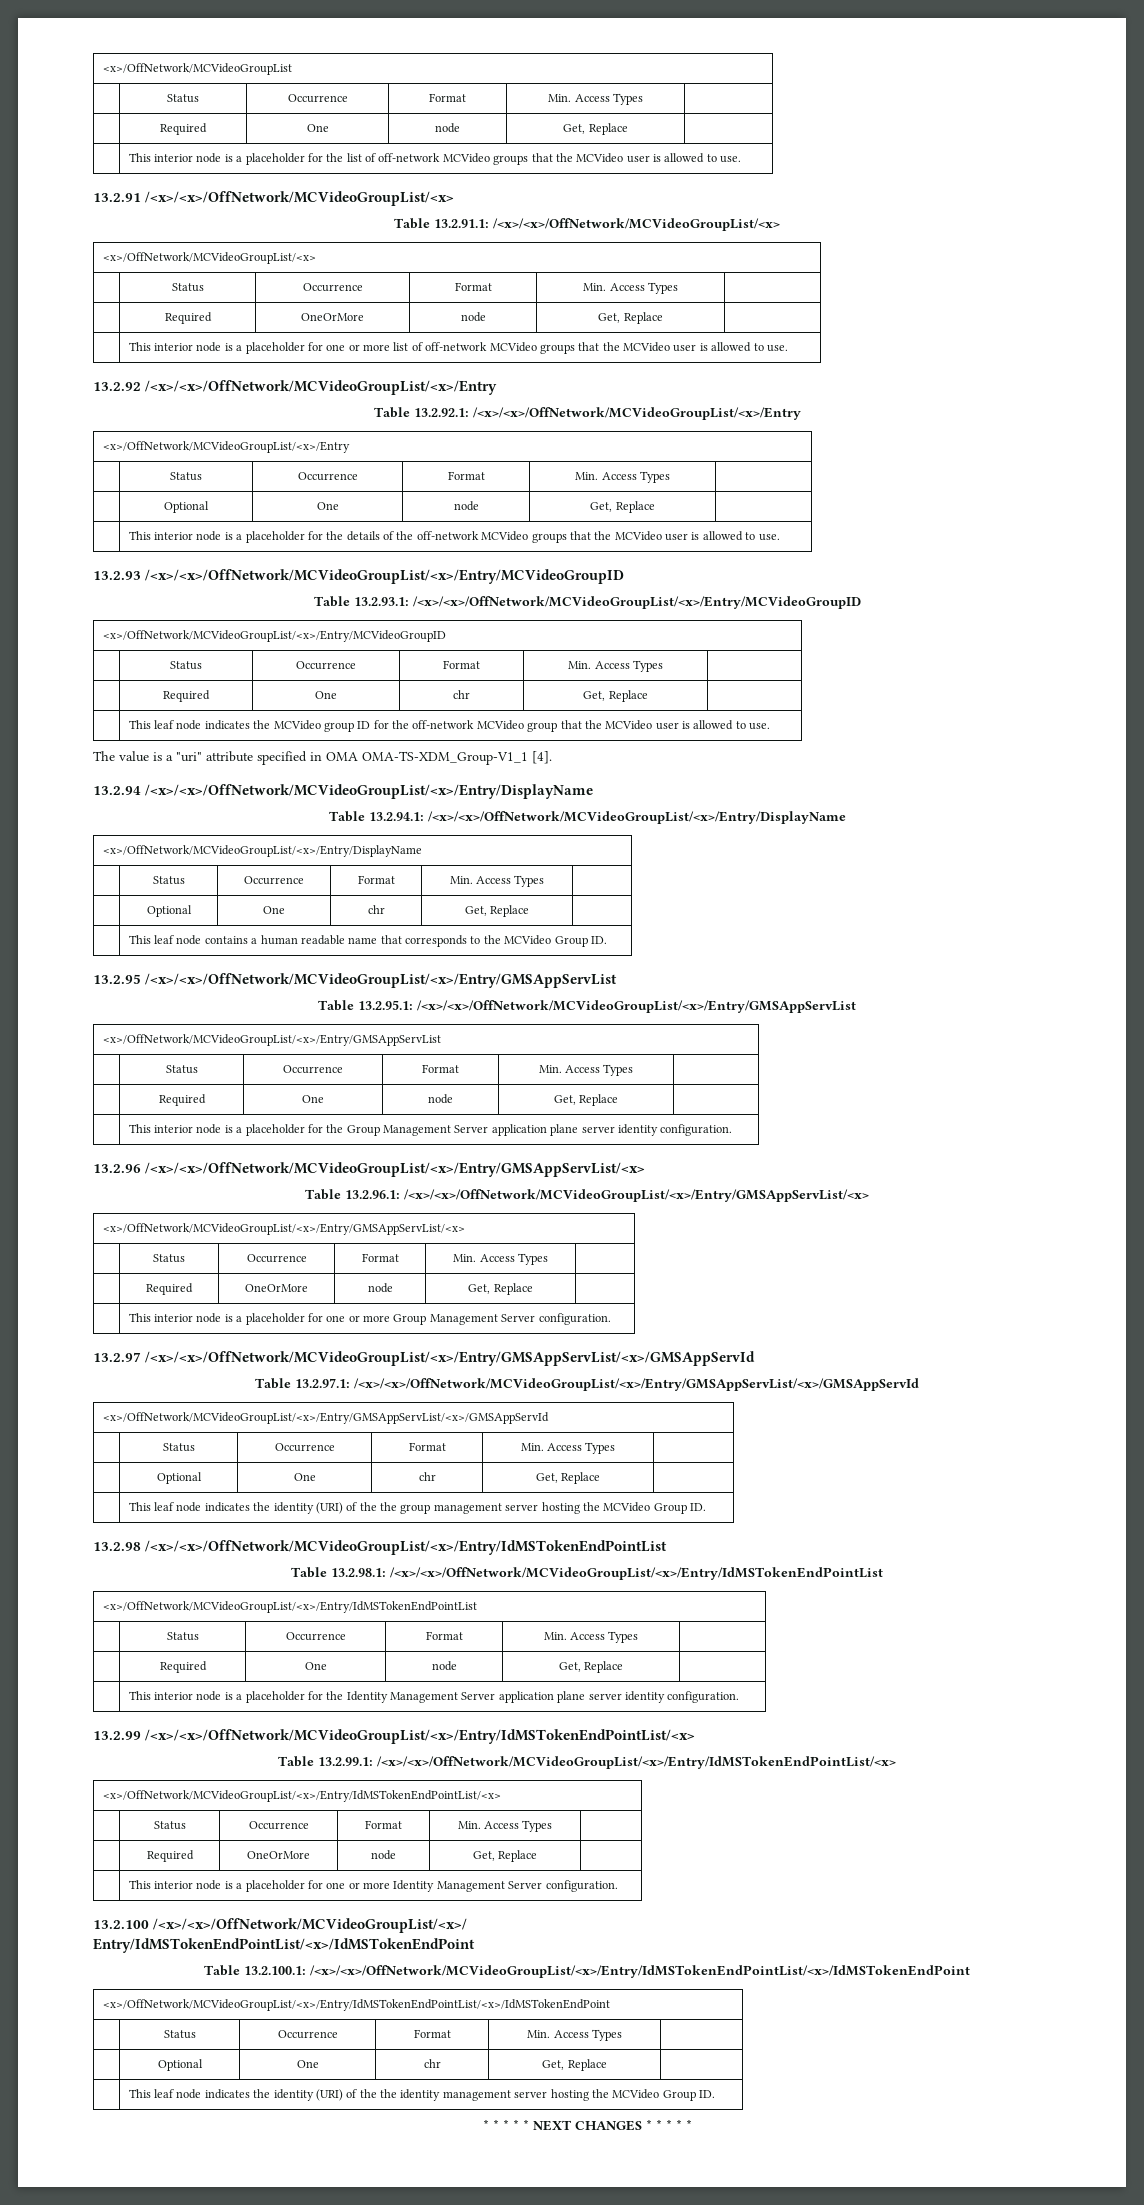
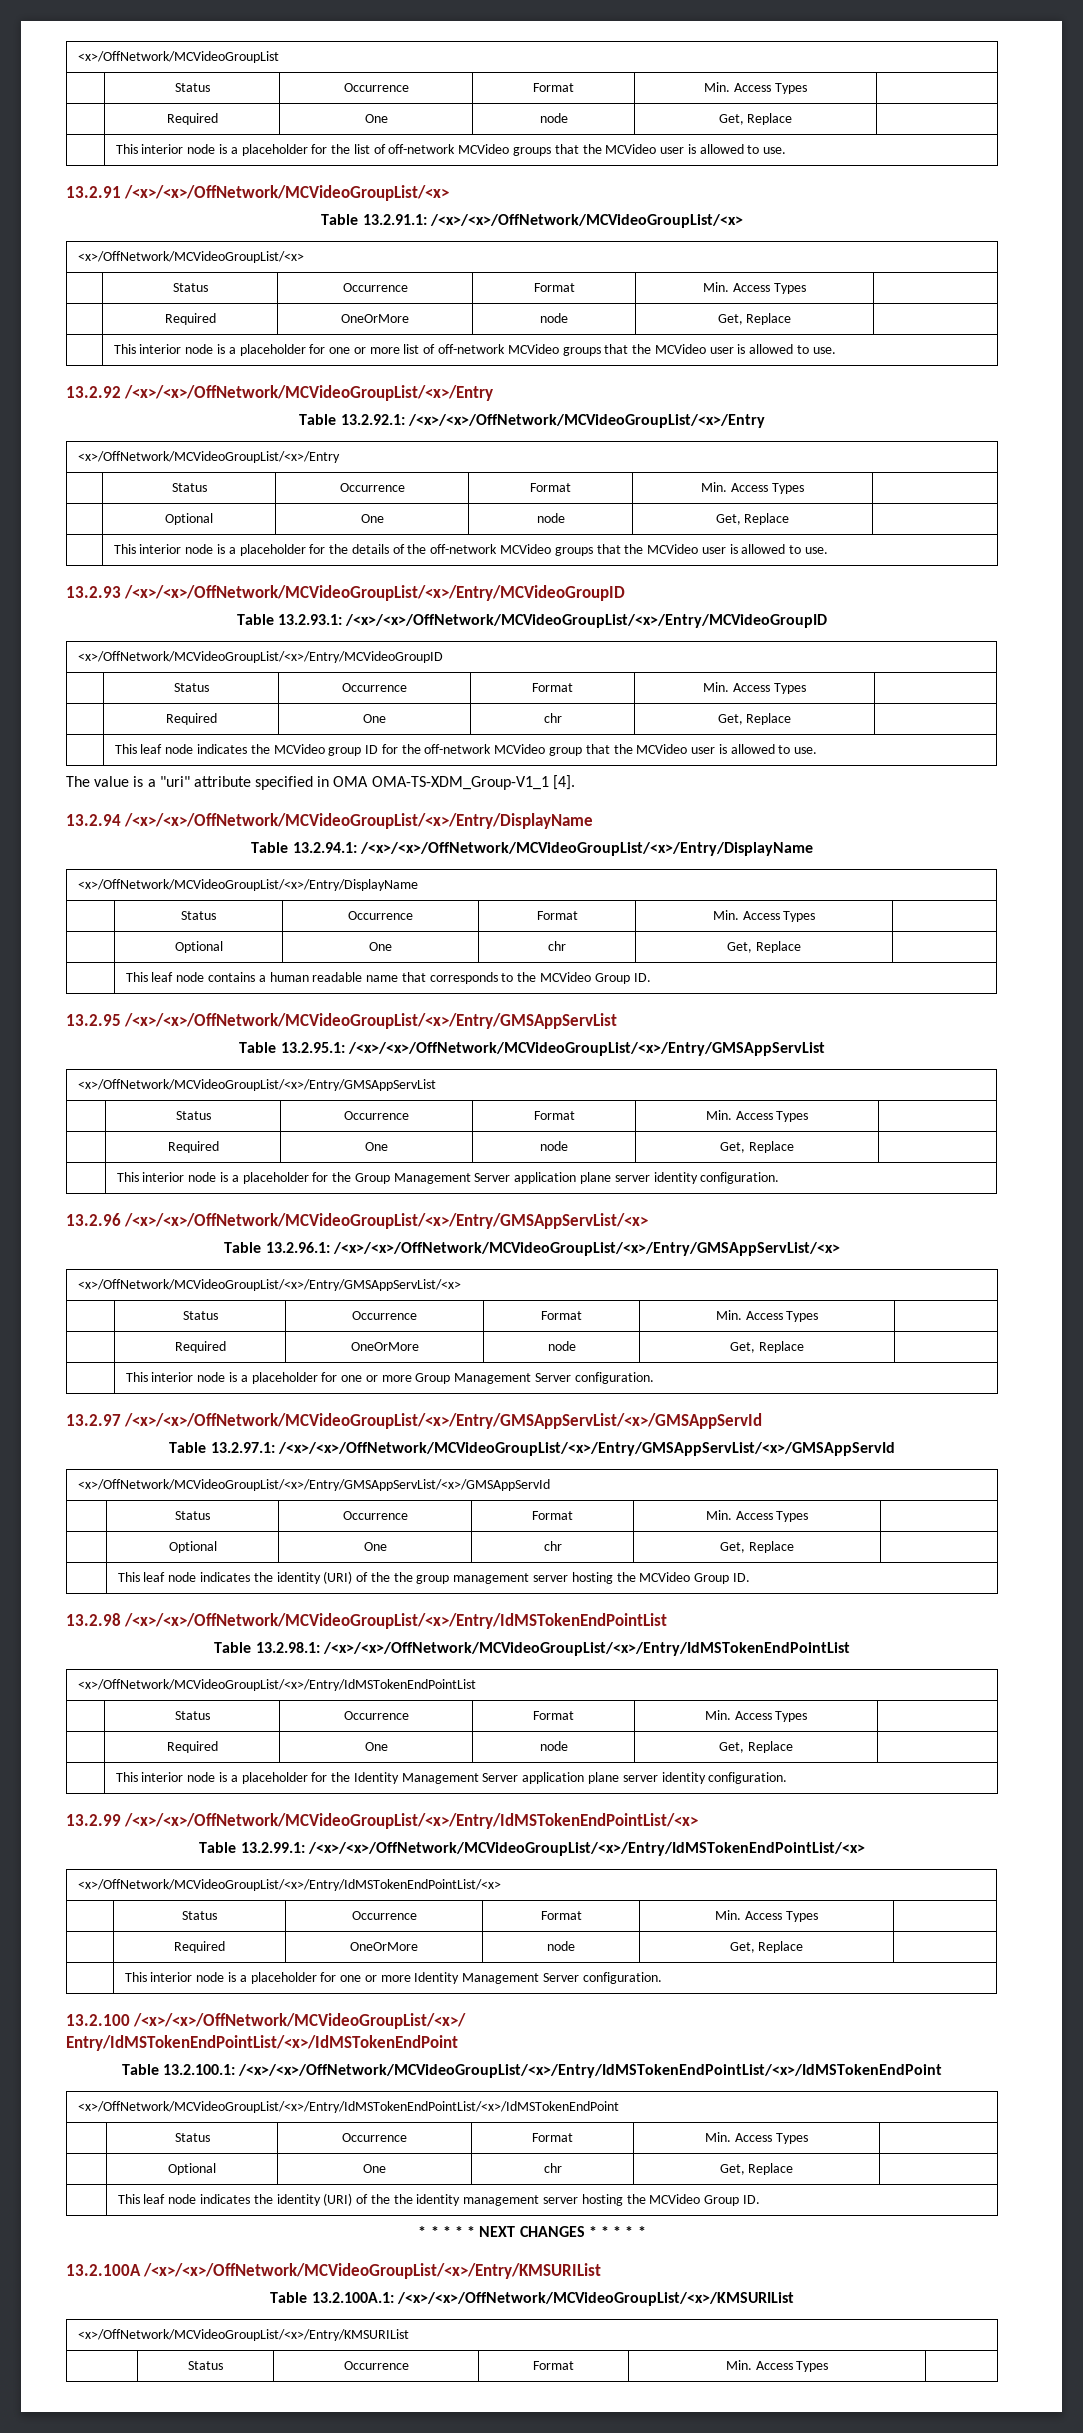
+ 13.2.100A /<x>/<x>/OffNetwork/MCVideoGroupList/<x>/Entry/KMSURIList
+ Table 13.2.100A.1: /<x>/<x>/OffNetwork/MCVideoGroupList/<x>/KMSURIList
+ <x>/OffNetwork/MCVideoGroupList/<x>/Entry/KMSURIList
+ | Status | Occurrence | Format | Min. Access Types |

